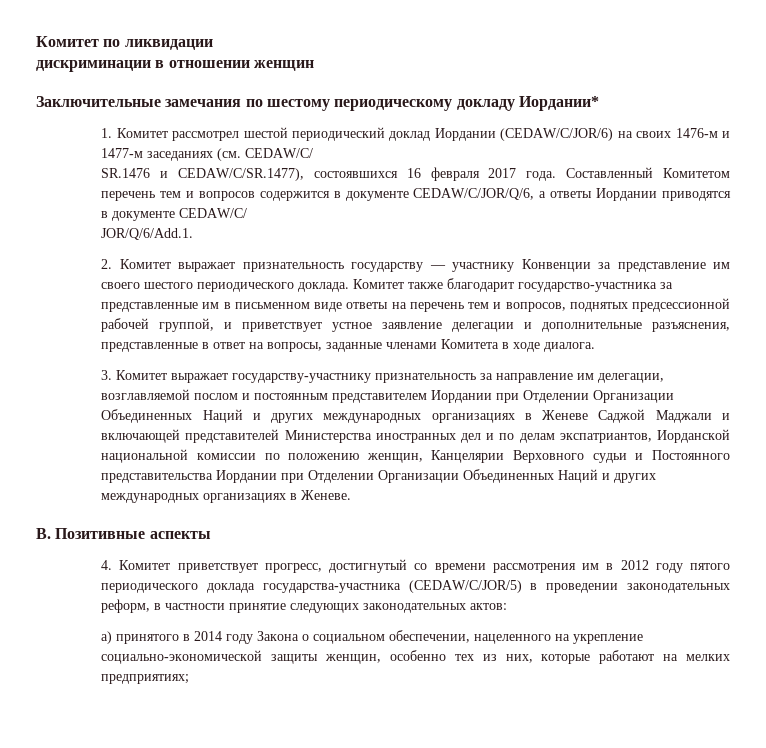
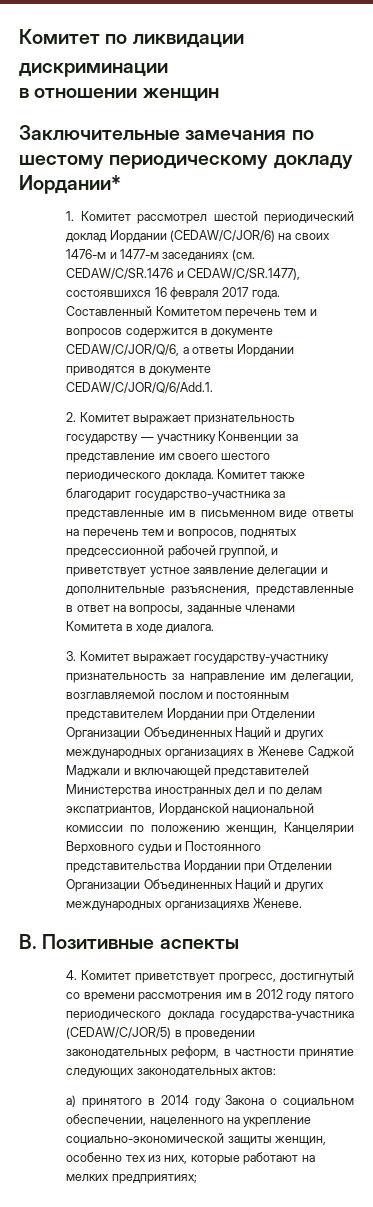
- дискриминации в отношении женщин
+ дискриминации
+ в отношении женщин
- 1. Комитет рассмотрел шестой периодический доклад Иордании (CEDAW/C/JOR/6) на своих 1476-м и 1477-м заседаниях (см. CEDAW/C/
- SR.1476 и CEDAW/C/SR.1477), состоявшихся 16 февраля 2017 года.
+ 1. Комитет рассмотрел шестой периодический доклад Иордании (CEDAW/C/JOR/6) на своих 1476-м и 1477-м заседаниях (см. CEDAW/C/SR.1476 и CEDAW/C/SR.1477), состоявшихся 16 февраля 2017 года.
- Составленный Комитетом перечень тем и вопросов содержится в документе CEDAW/C/JOR/Q/6, а ответы Иордании приводятся в документе CEDAW/C/
- JOR/Q/6/Add.1.
+ Составленный Комитетом перечень тем и вопросов содержится в документе CEDAW/C/JOR/Q/6, а ответы Иордании приводятся в документе CEDAW/C/JOR/Q/6/Add.1.
- 3. Комитет выражает государству-участнику признательность за направление им делегации, возглавляемой послом и постоянным представителем Иордании при Отделении Организации Объединенных Наций и других международных организациях в Женеве Саджой Маджали и включающей представителей Министерства иностранных дел и по делам экспатриантов, Иорданской национальной комиссии по положению женщин, Канцелярии Верховного судьи и Постоянного представительства Иордании при Отделении Организации Объединенных Наций и других международных организациях в Женеве.
+ 3. Комитет выражает государству-участнику признательность за направление им делегации, возглавляемой послом и постоянным представителем Иордании при Отделении Организации Объединенных Наций и других международных организациях в Женеве Саджой Маджали и включающей представителей Министерства иностранных дел и по делам экспатриантов, Иорданской национальной комиссии по положению женщин, Канцелярии Верховного судьи и Постоянного представительства Иордании при Отделении Организации Объединенных Наций и других международных организацияхв Женеве.

